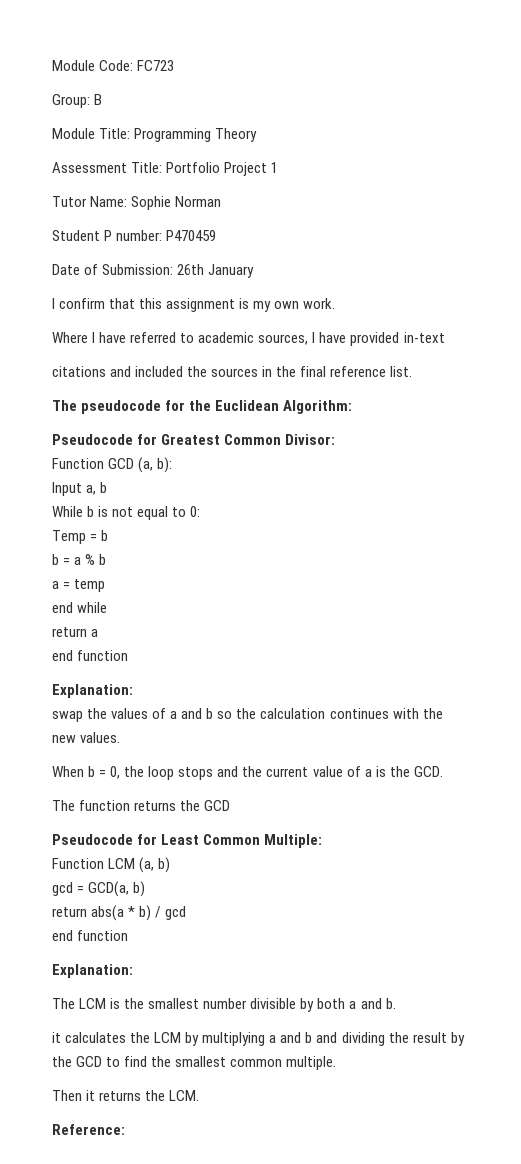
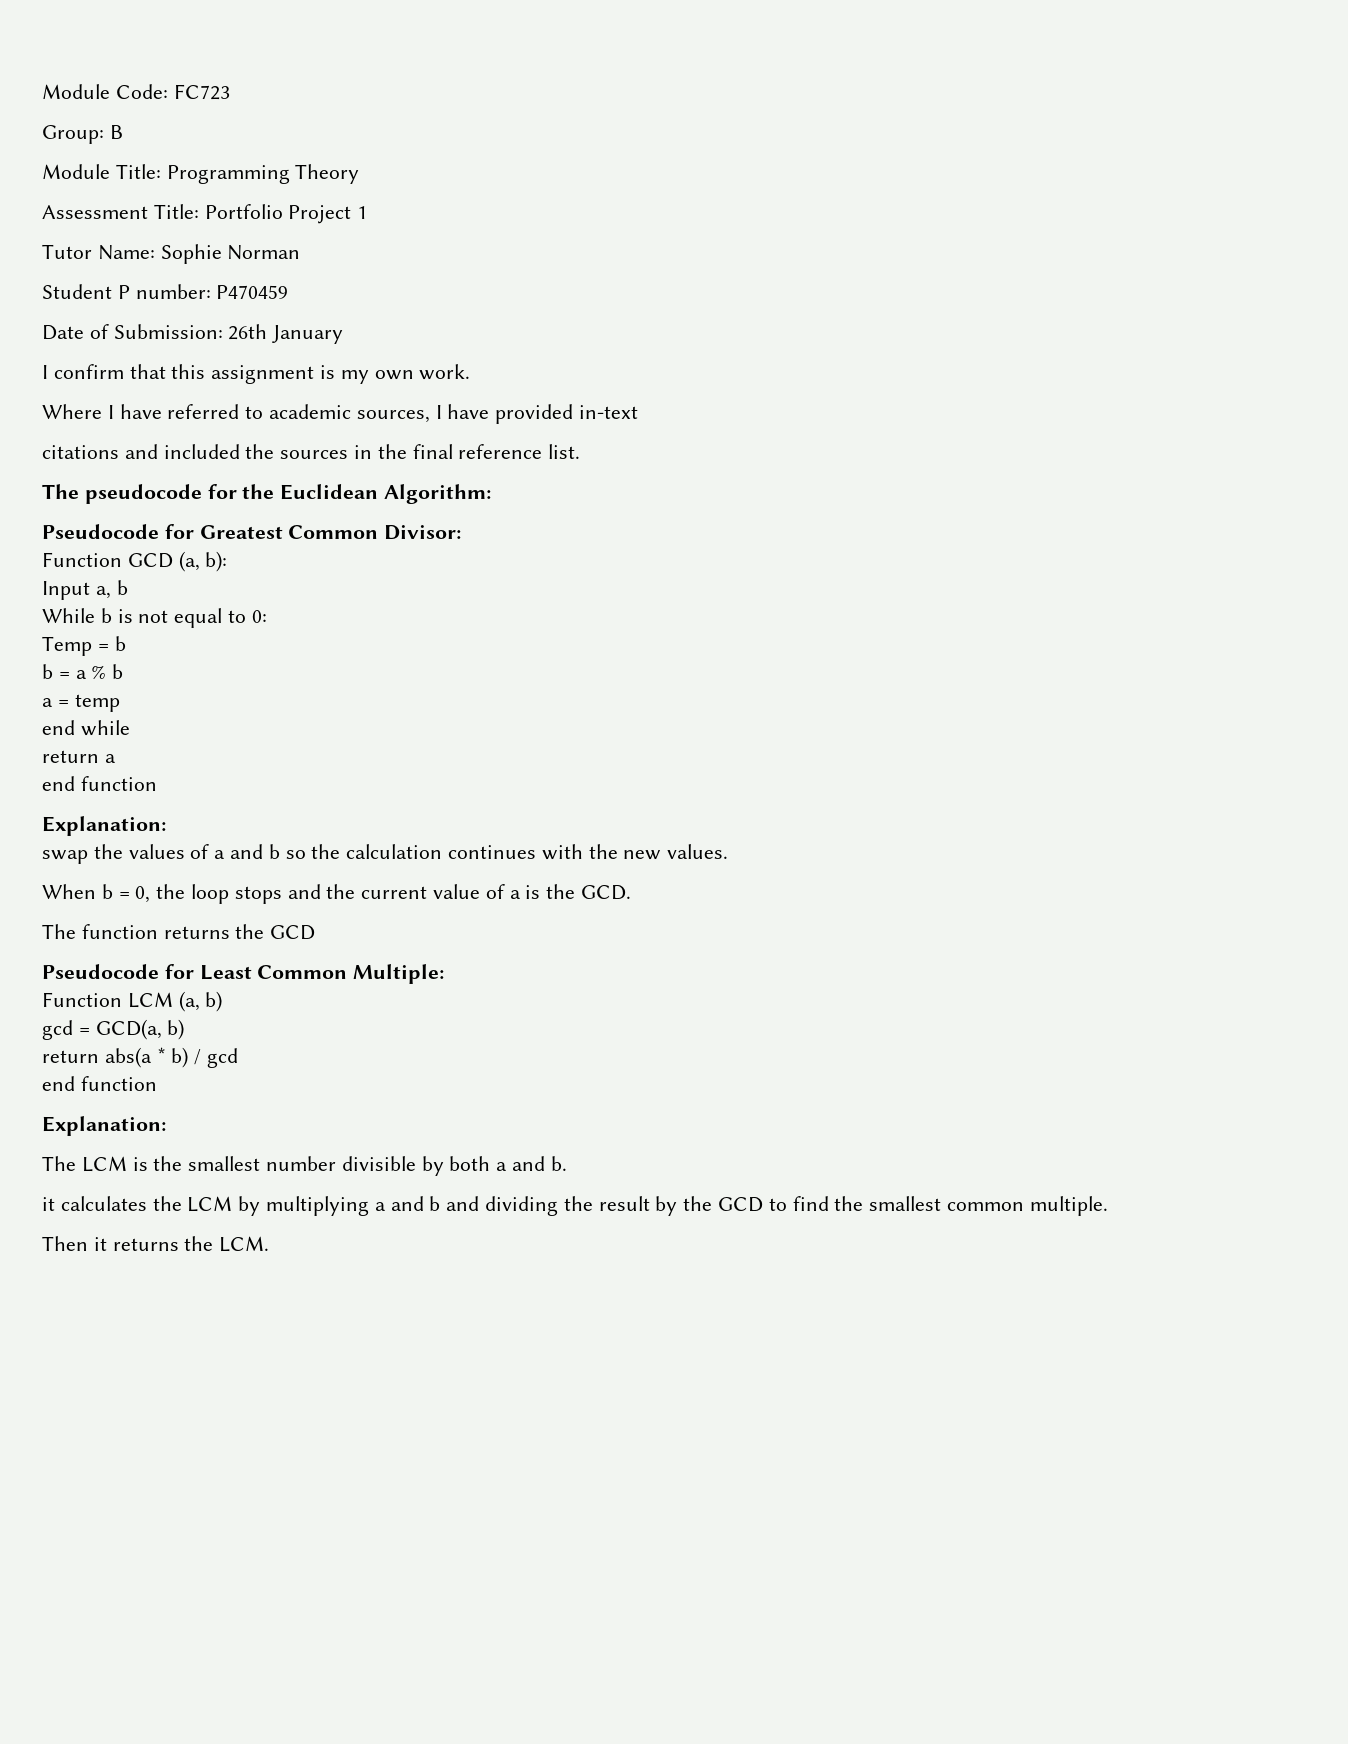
- Reference:

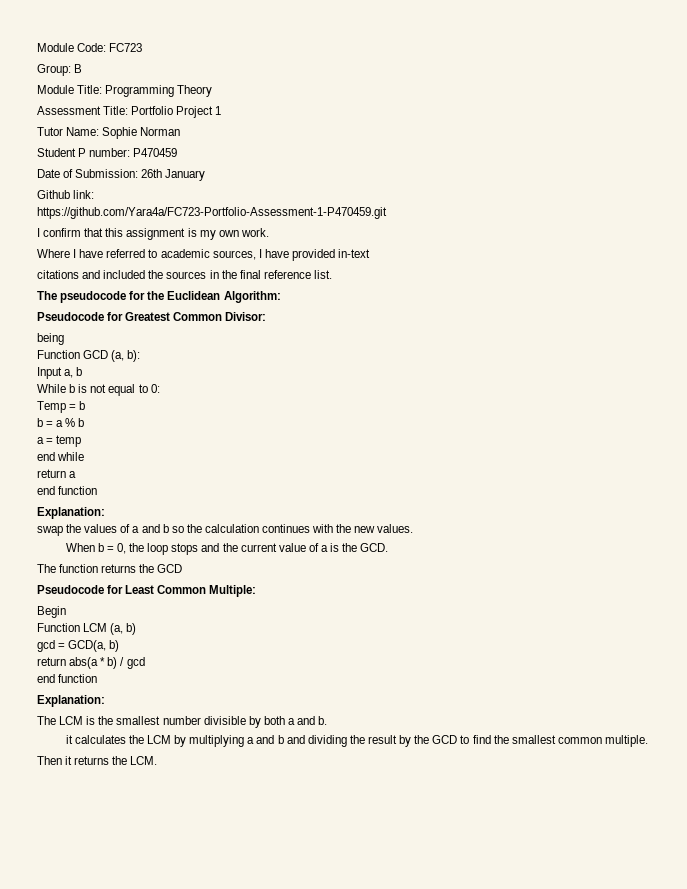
+ Github link:
+ https://github.com/Yara4a/FC723-Portfolio-Assessment-1-P470459.git
+ being
+ Begin

